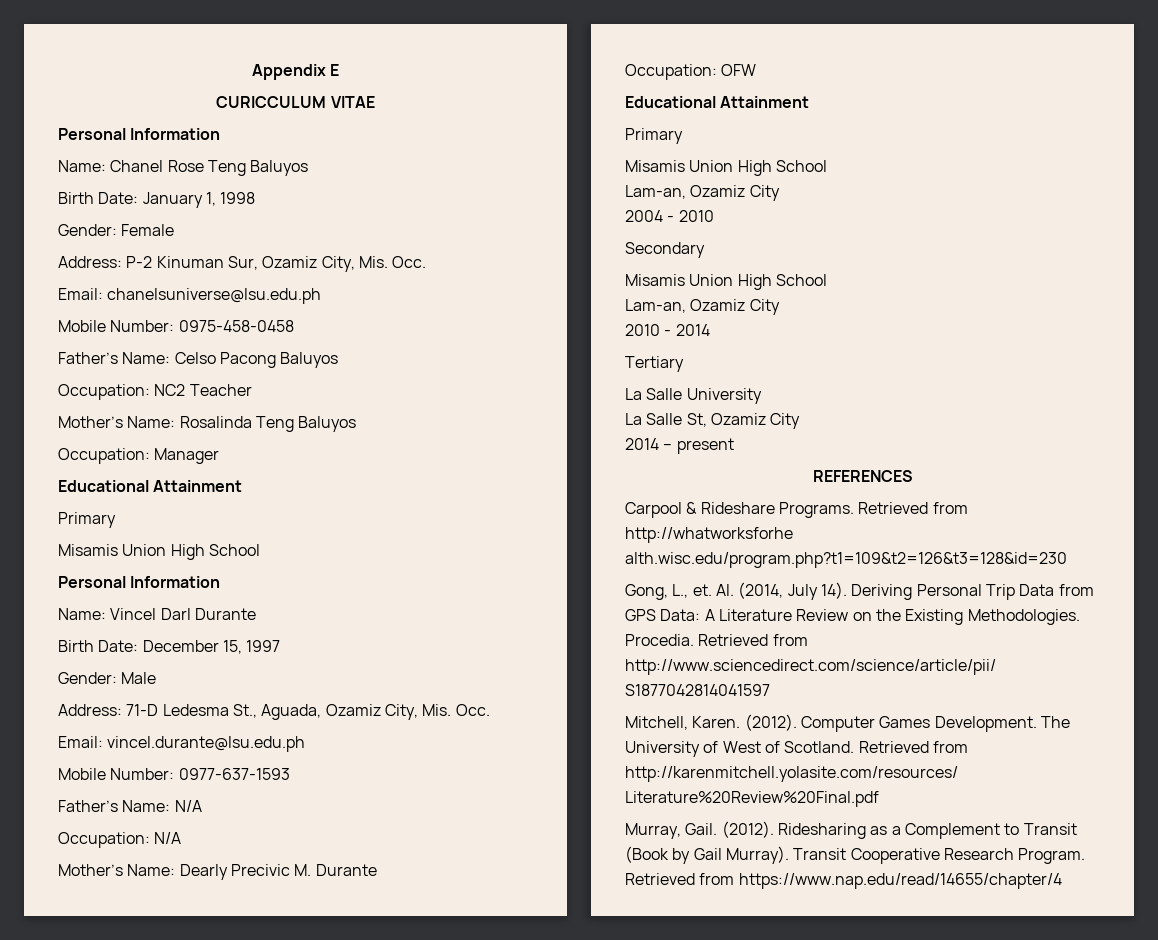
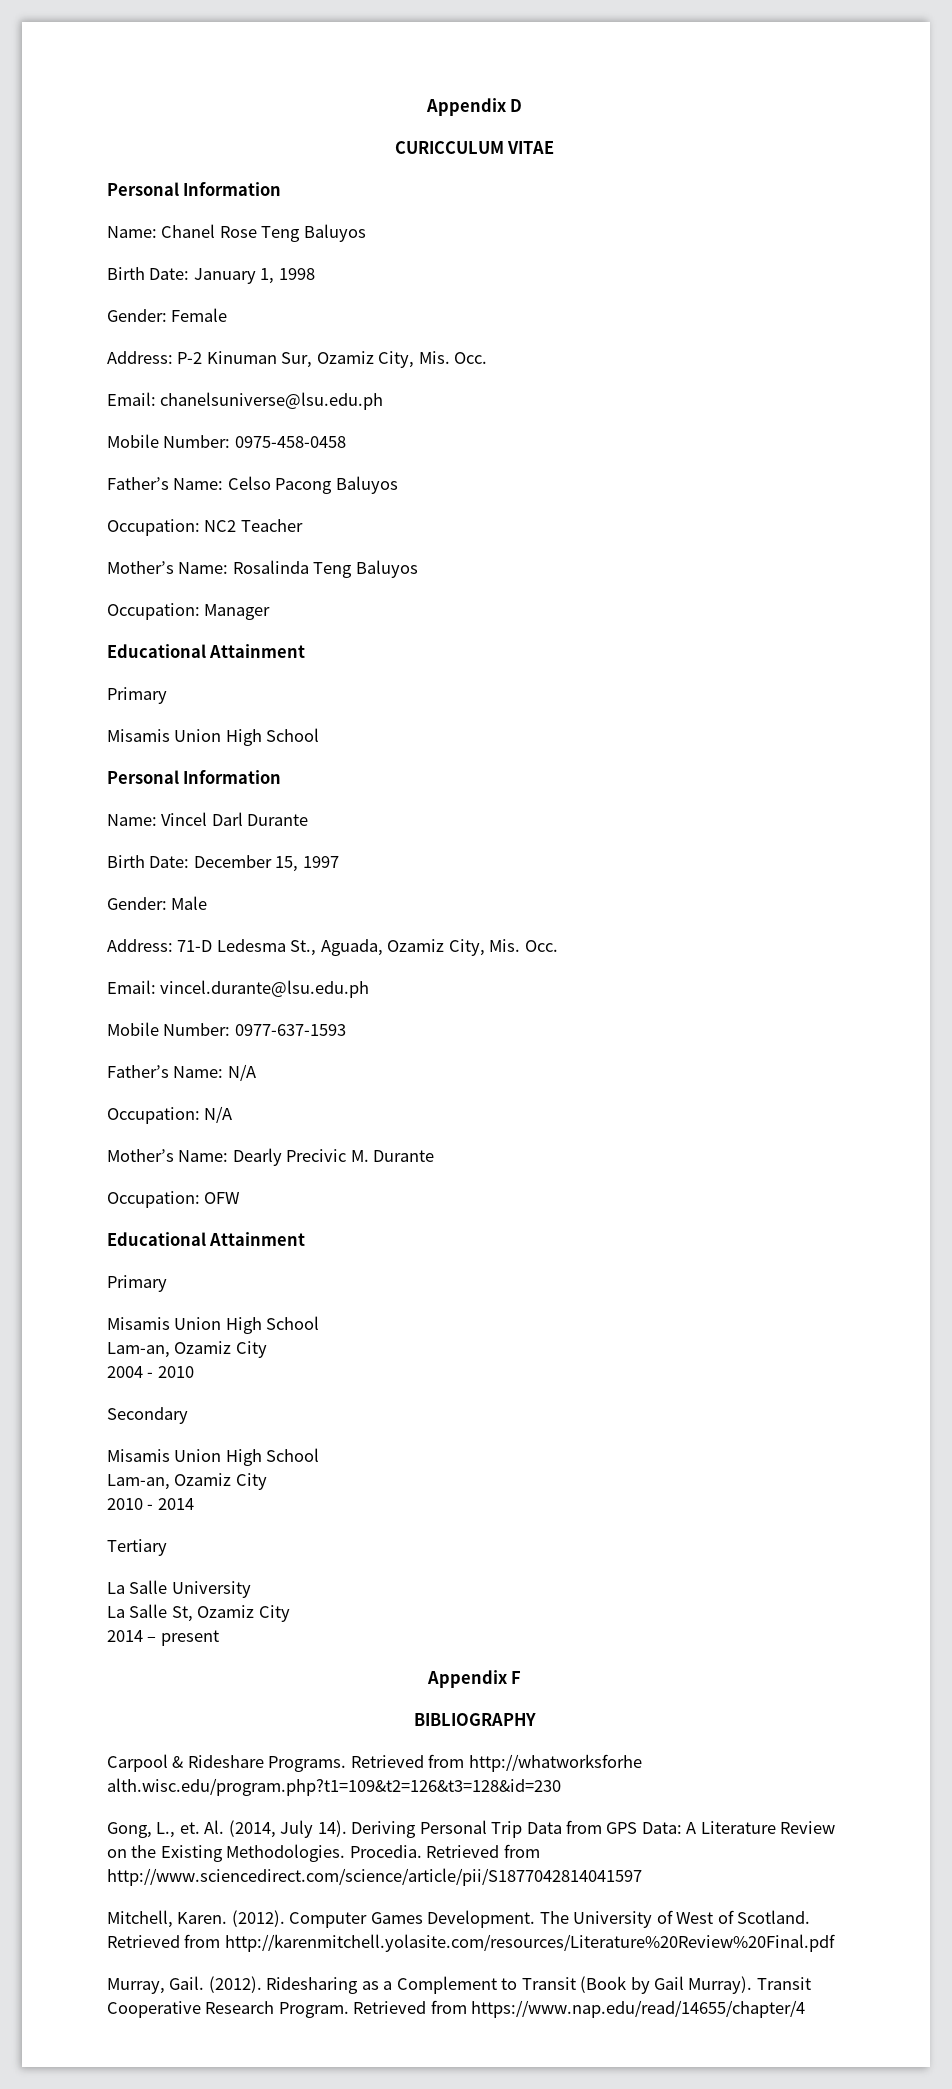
- Appendix E
+ Appendix D
- REFERENCES
+ Appendix F
+ BIBLIOGRAPHY

